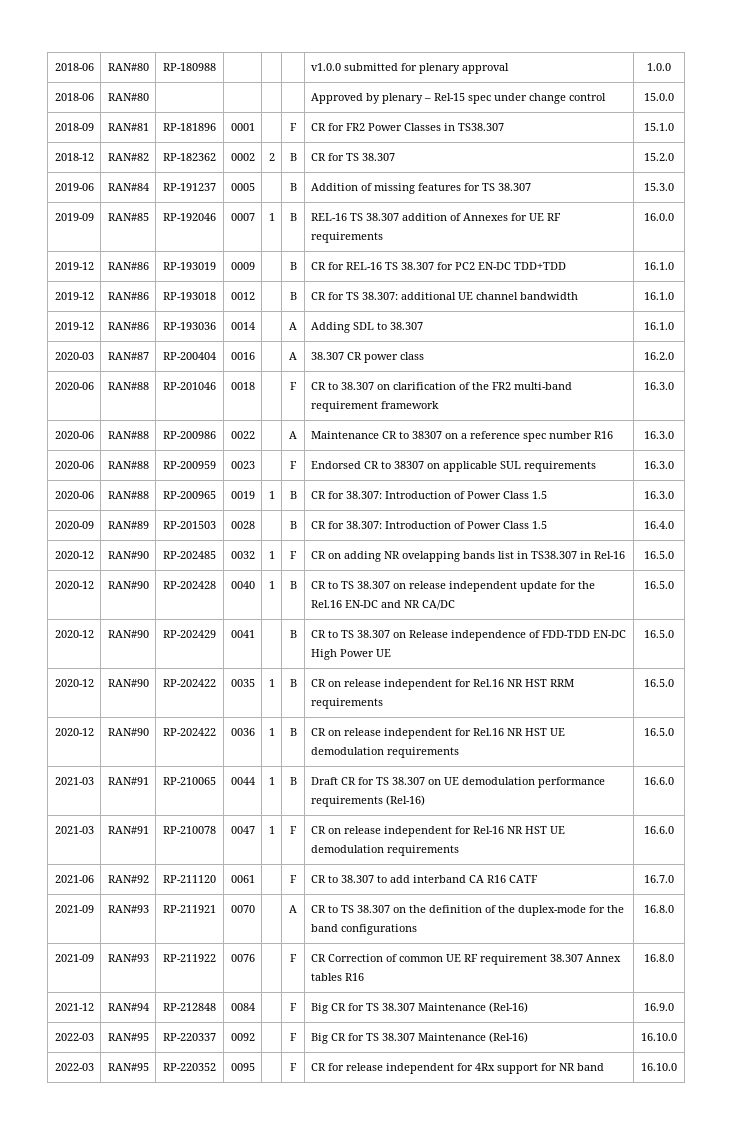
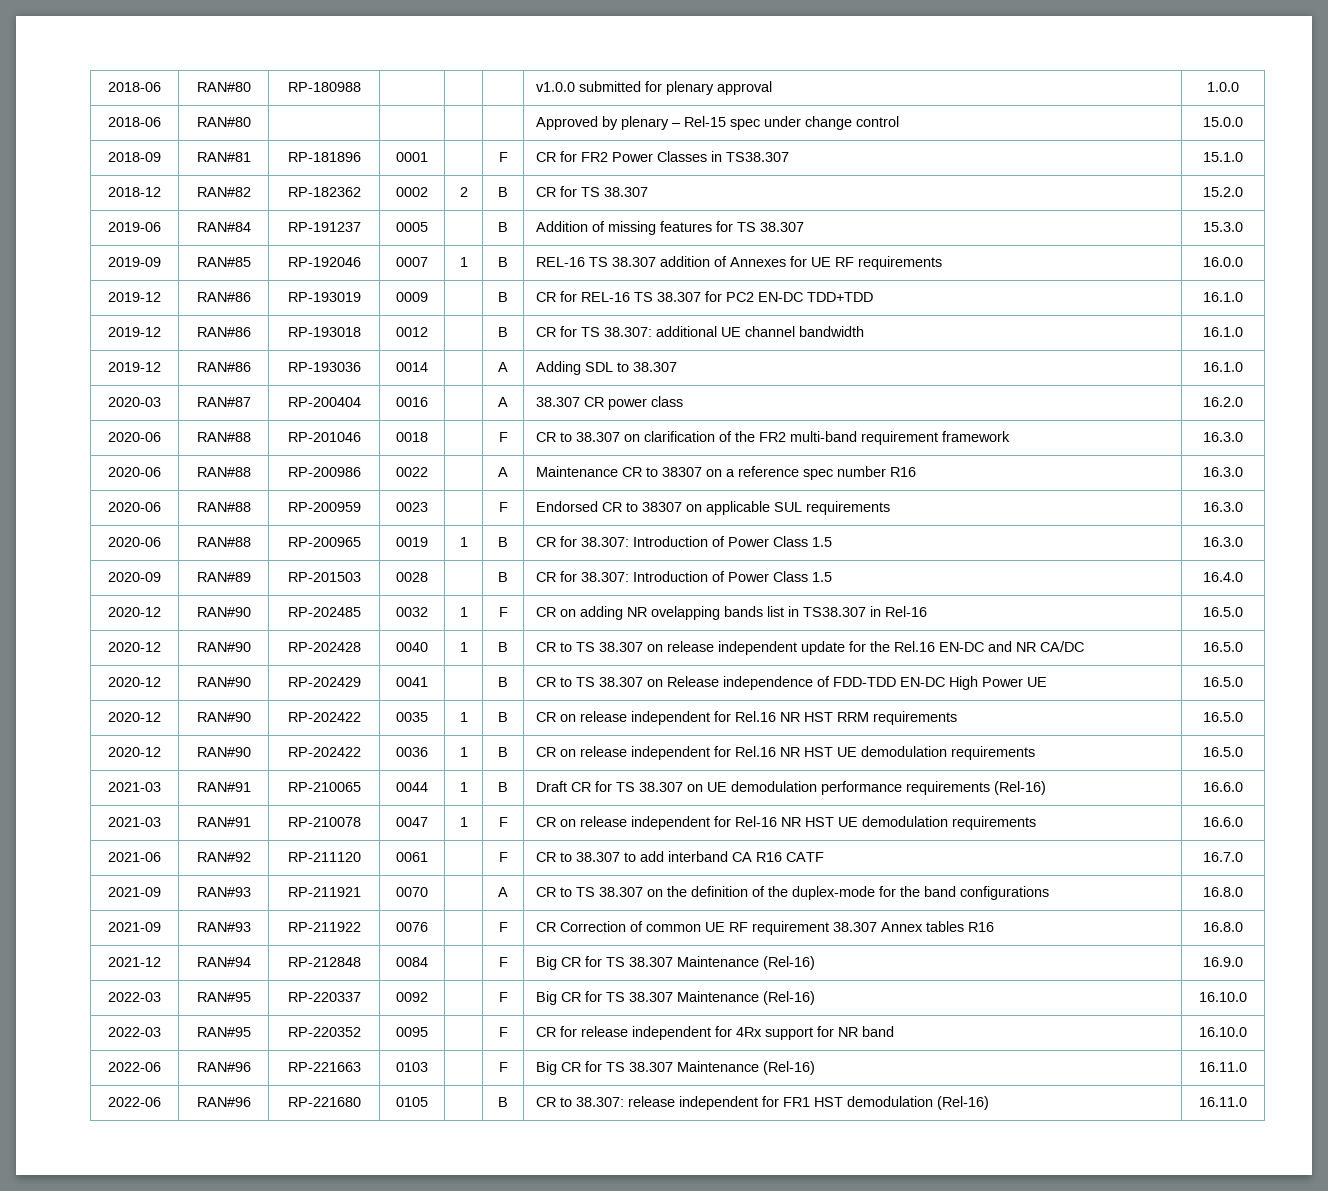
+ 2022-06 | RAN#96 | RP-221663 | 0103 | | F | Big CR for TS 38.307 Maintenance (Rel-16) | 16.11.0
+ 2022-06 | RAN#96 | RP-221680 | 0105 | | B | CR to 38.307: release independent for FR1 HST demodulation (Rel-16) | 16.11.0

